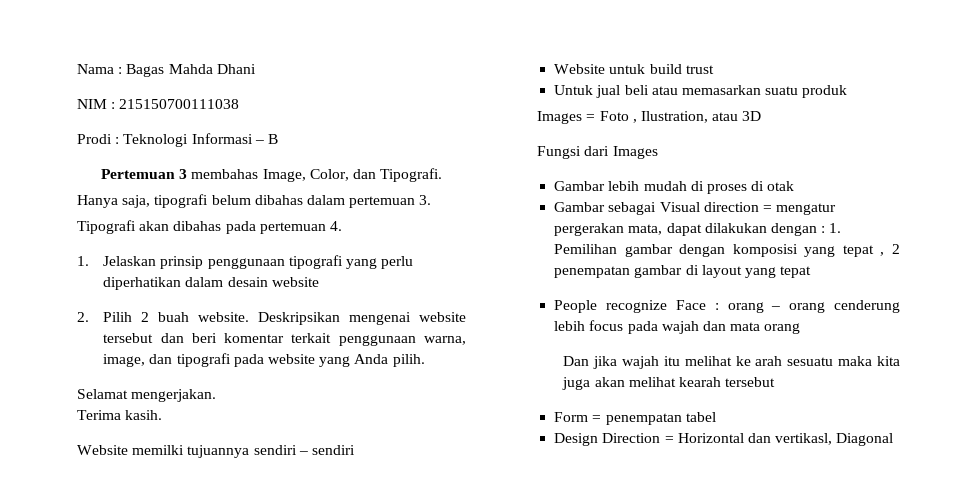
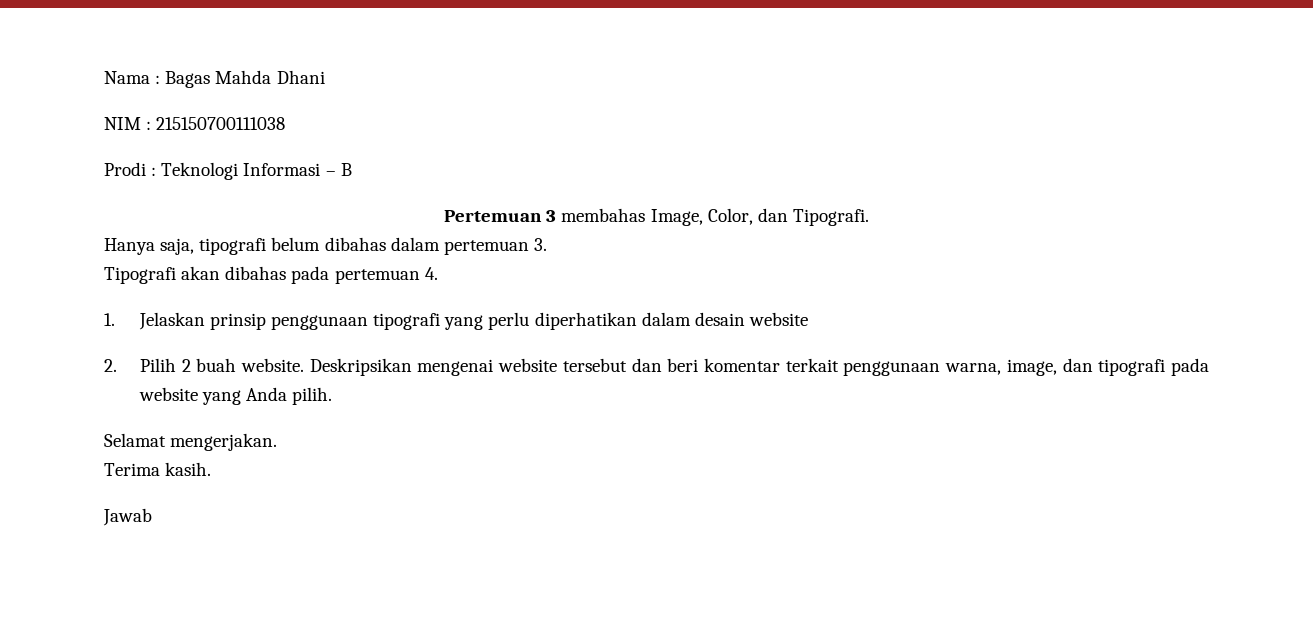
- Website memilki tujuannya sendiri – sendiri
- Website untuk build trust
- Untuk jual beli atau memasarkan suatu produk
- Images = Foto , Ilustration, atau 3D
- Fungsi dari Images
- Gambar lebih mudah di proses di otak
- Gambar sebagai Visual direction = mengatur pergerakan mata, dapat dilakukan dengan : 1. Pemilihan gambar dengan komposisi yang tepat , 2 penempatan gambar di layout yang tepat
- People recognize Face : orang – orang cenderung lebih focus pada wajah dan mata orang
- Dan jika wajah itu melihat ke arah sesuatu maka kita juga akan melihat kearah tersebut
- Form = penempatan tabel
- Design Direction = Horizontal dan vertikasl, Diagonal
+ Jawab

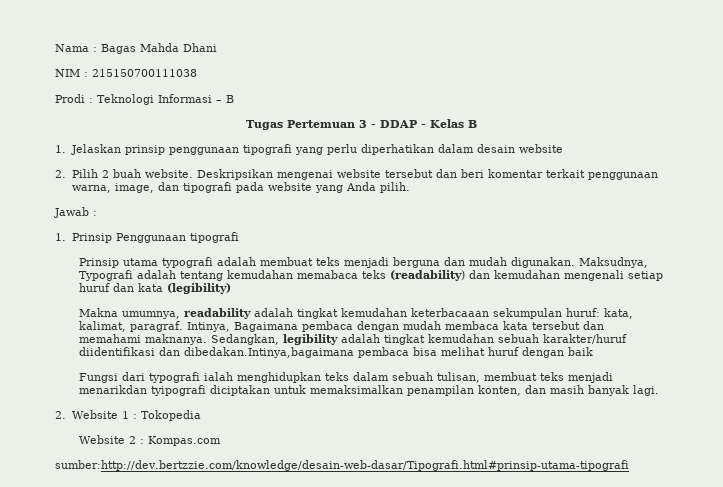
- Pertemuan 3 membahas Image, Color, dan Tipografi.
- Hanya saja, tipografi belum dibahas dalam pertemuan 3.
- Tipografi akan dibahas pada pertemuan 4.
+ Tugas Pertemuan 3 - DDAP - Kelas B
- Selamat mengerjakan.
- Terima kasih.
- Jawab
+ Jawab :
+ 1. Prinsip Penggunaan tipografi
+ Prinsip utama typografi adalah membuat teks menjadi berguna dan mudah digunakan. Maksudnya, Typografi adalah tentang kemudahan memabaca teks (readability) dan kemudahan mengenali setiap huruf dan kata (legibility)
+ Makna umumnya, readability adalah tingkat kemudahan keterbacaaan sekumpulan huruf: kata, kalimat, paragraf. Intinya, Bagaimana pembaca dengan mudah membaca kata tersebut dan memahami maknanya. Sedangkan, legibility adalah tingkat kemudahan sebuah karakter/huruf diidentifikasi dan dibedakan.Intinya,bagaimana pembaca bisa melihat huruf dengan baik
+ Fungsi dari typografi ialah menghidupkan teks dalam sebuah tulisan, membuat teks menjadi menarikdan tyipografi diciptakan untuk memaksimalkan penampilan konten, dan masih banyak lagi.
+ 2. Website 1 : Tokopedia
+ Website 2 : Kompas.com
+ sumber:http://dev.bertzzie.com/knowledge/desain-web-dasar/Tipografi.html#prinsip-utama-tipografi

